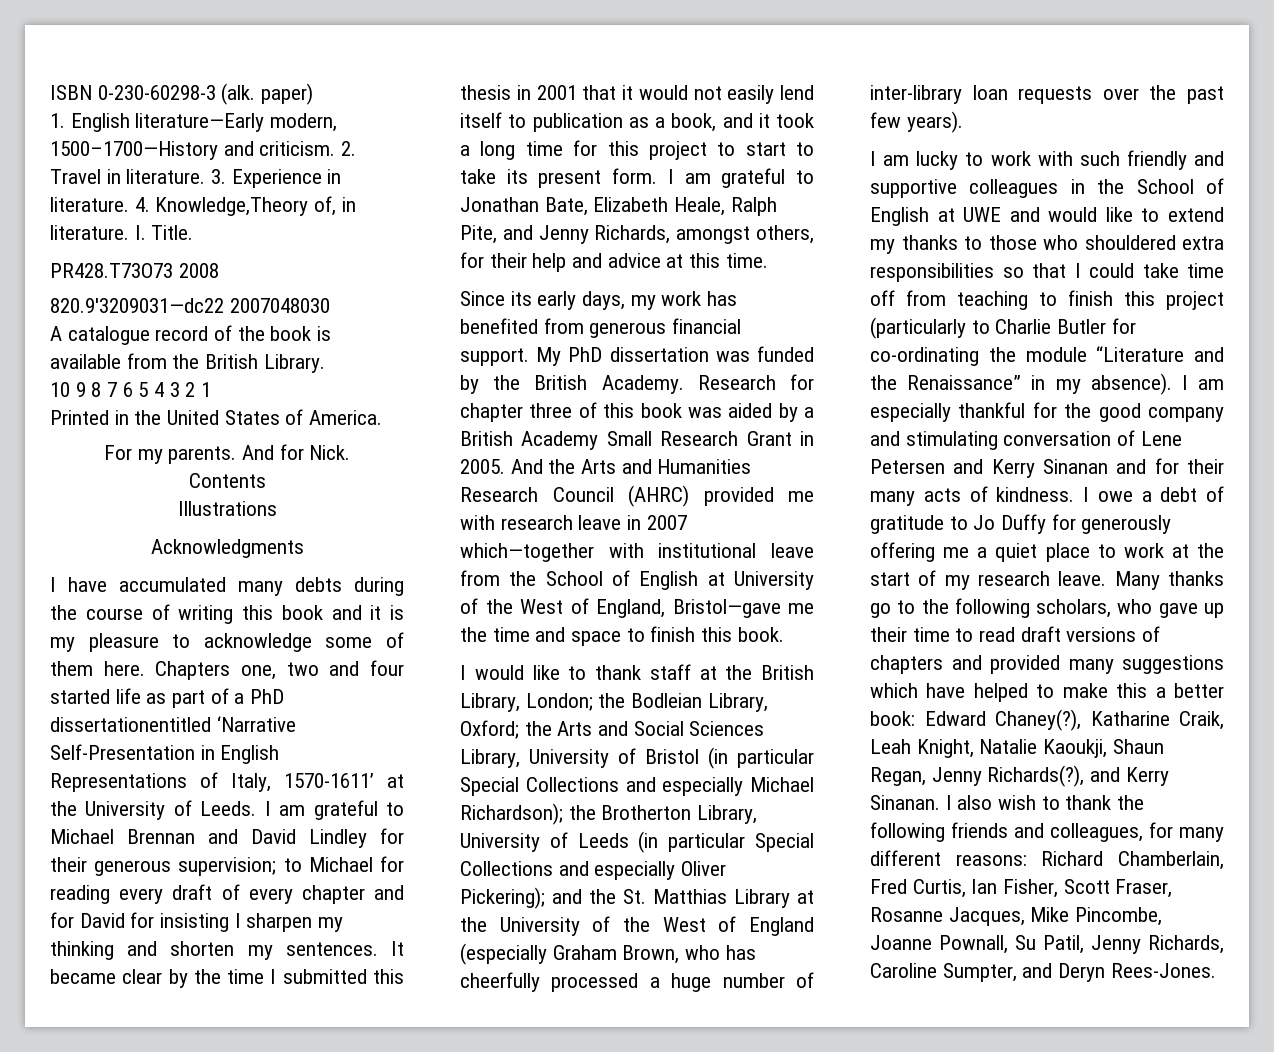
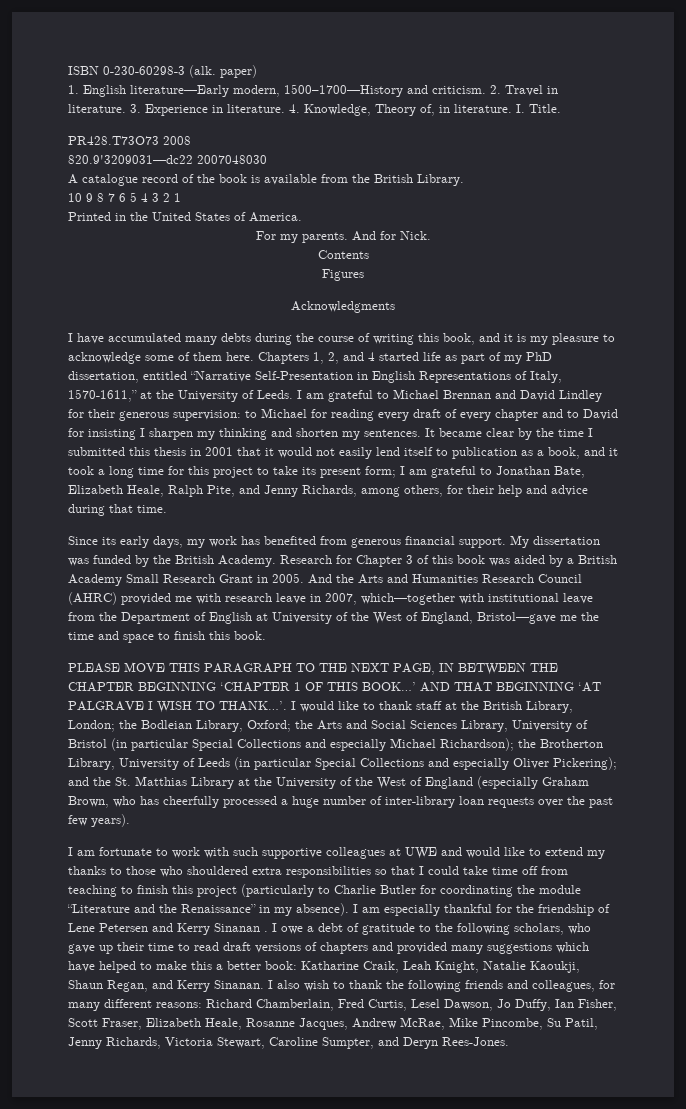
- 4. Knowledge,Theory of, in literature.
+ 4. Knowledge, Theory of, in literature.
- Illustrations
+ Figures
- I have accumulated many debts during the course of writing this book and it is my pleasure to acknowledge some of them here.
+ I have accumulated many debts during the course of writing this book, and it is my pleasure to acknowledge some of them here.
- Chapters one, two and four started life as part of a PhD dissertationentitled ‘Narrative Self-Presentation in English Representations of Italy, 1570-1611’ at the University of Leeds.
+ Chapters 1, 2, and 4 started life as part of my PhD dissertation, entitled “Narrative Self-Presentation in English Representations of Italy, 1570-1611,” at the University of Leeds.
- I am grateful to Michael Brennan and David Lindley for their generous supervision; to Michael for reading every draft of every chapter and for David for insisting I sharpen my thinking and shorten my sentences.
+ I am grateful to Michael Brennan and David Lindley for their generous supervision: to Michael for reading every draft of every chapter and to David for insisting I sharpen my thinking and shorten my sentences.
- It became clear by the time I submitted this thesis in 2001 that it would not easily lend itself to publication as a book, and it took a long time for this project to start to take its present form. I am grateful to Jonathan Bate, Elizabeth Heale, Ralph Pite, and Jenny Richards, amongst others, for their help and advice at this time.
+ It became clear by the time I submitted this thesis in 2001 that it would not easily lend itself to publication as a book, and it took a long time for this project to take its present form; I am grateful to Jonathan Bate, Elizabeth Heale, Ralph Pite, and Jenny Richards, among others, for their help and advice during that time.
- My PhD dissertation was funded by the British Academy.
+ My dissertation was funded by the British Academy.
- Research for chapter three of this book was aided by a British Academy Small Research Grant in 2005.
+ Research for Chapter 3 of this book was aided by a British Academy Small Research Grant in 2005.
- And the Arts and Humanities Research Council (AHRC) provided me with research leave in 2007 which—together with institutional leave from the School of English at University of the West of England, Bristol—gave me the time and space to finish this book.
+ And the Arts and Humanities Research Council (AHRC) provided me with research leave in 2007, which—together with institutional leave from the Department of English at University of the West of England, Bristol—gave me the time and space to finish this book.
+ PLEASE MOVE THIS PARAGRAPH TO THE NEXT PAGE, IN BETWEEN THE CHAPTER BEGINNING ‘CHAPTER 1 OF THIS BOOK…’ AND THAT BEGINNING ‘AT PALGRAVE I WISH TO THANK…’.
- I am lucky to work with such friendly and supportive colleagues in the School of English at UWE and would like to extend my thanks to those who shouldered extra responsibilities so that I could take time off from teaching to finish this project (particularly to Charlie Butler for co-ordinating the module “Literature and the Renaissance” in my absence).
+ I am fortunate to work with such supportive colleagues at UWE and would like to extend my thanks to those who shouldered extra responsibilities so that I could take time off from teaching to finish this project (particularly to Charlie Butler for coordinating the module “Literature and the Renaissance” in my absence).
- I am especially thankful for the good company and stimulating conversation of Lene Petersen and Kerry Sinanan and for their many acts of kindness.
+ I am especially thankful for the friendship of Lene Petersen and Kerry Sinanan .
- I owe a debt of gratitude to Jo Duffy for generously offering me a quiet place to work at the start of my research leave. Many thanks go to the following scholars, who gave up their time to read draft versions of chapters and provided many suggestions which have helped to make this a better book: Edward Chaney(?), Katharine Craik, Leah Knight, Natalie Kaoukji, Shaun Regan, Jenny Richards(?), and Kerry Sinanan.
+ I owe a debt of gratitude to the following scholars, who gave up their time to read draft versions of chapters and provided many suggestions which have helped to make this a better book: Katharine Craik, Leah Knight, Natalie Kaoukji, Shaun Regan, and Kerry Sinanan.
- I also wish to thank the following friends and colleagues, for many different reasons: Richard Chamberlain, Fred Curtis, Ian Fisher, Scott Fraser, Rosanne Jacques, Mike Pincombe, Joanne Pownall, Su Patil, Jenny Richards, Caroline Sumpter, and Deryn Rees-Jones.
+ I also wish to thank the following friends and colleagues, for many different reasons: Richard Chamberlain, Fred Curtis, Lesel Dawson, Jo Duffy, Ian Fisher, Scott Fraser, Elizabeth Heale, Rosanne Jacques, Andrew McRae, Mike Pincombe, Su Patil, Jenny Richards, Victoria Stewart, Caroline Sumpter, and Deryn Rees-Jones.

